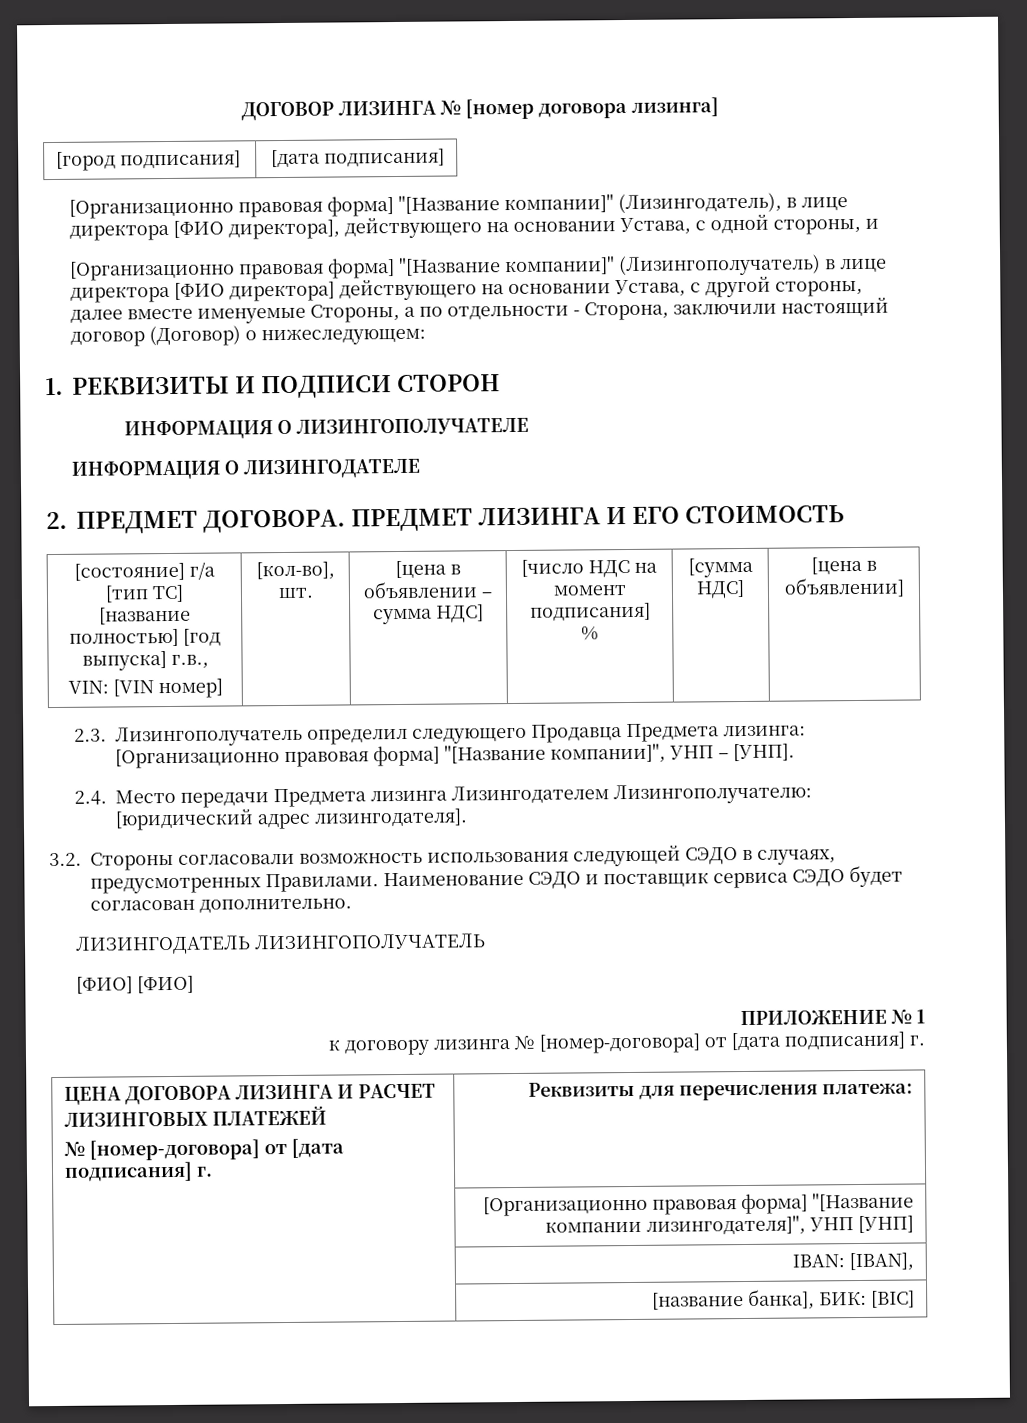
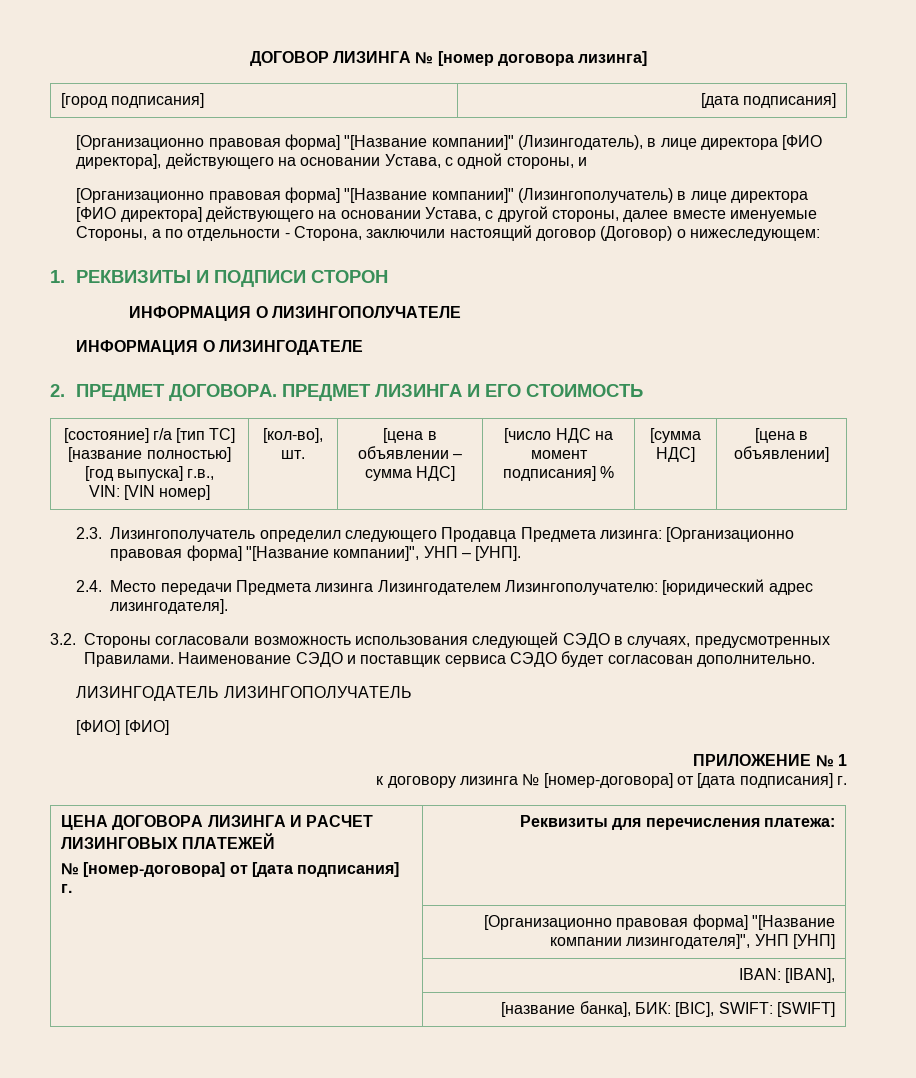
- | [название банка], БИК: [BIC]
+ | [название банка], БИК: [BIC], SWIFT: [SWIFT]

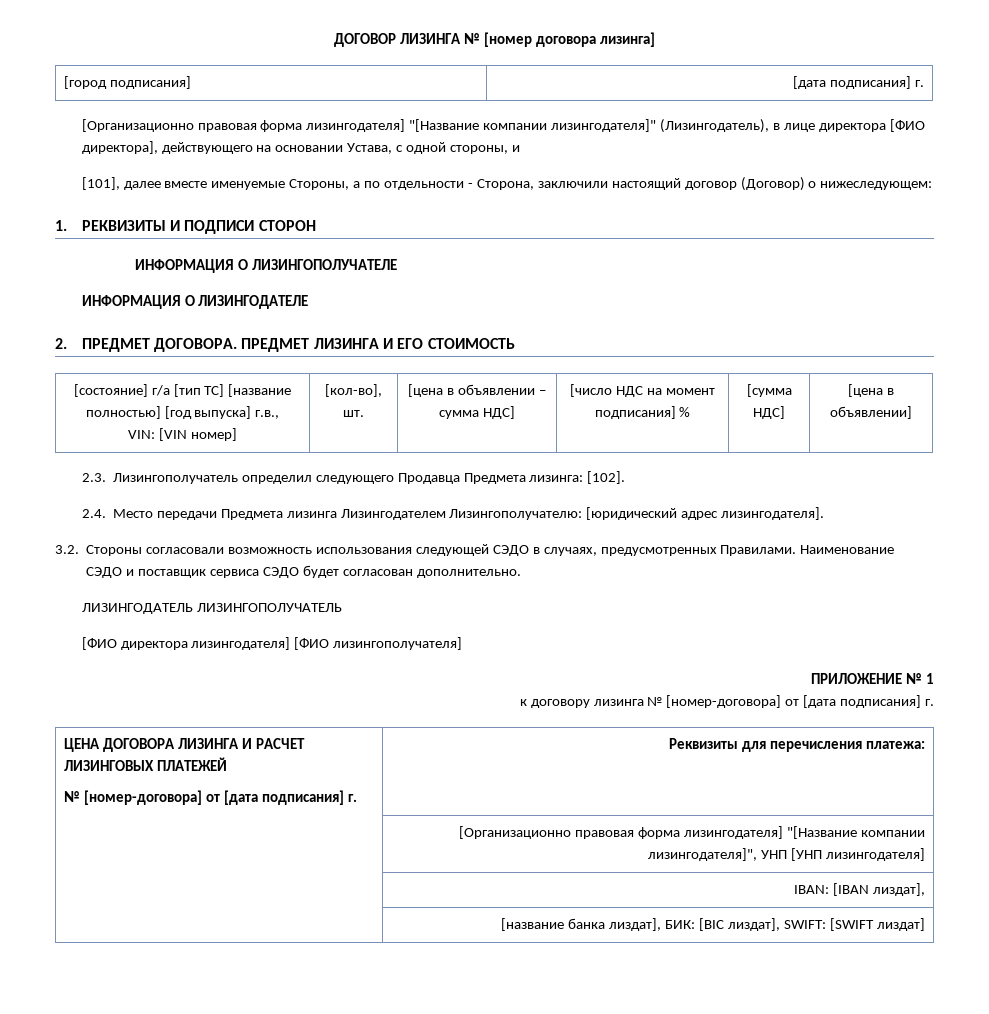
- [город подписания] | [дата подписания]
- [Организационно правовая форма] "[Название компании]" (Лизингодатель), в лице директора [ФИО директора], действующего на основании Устава, с одной стороны, и
+ [город подписания] | [дата подписания] г.
+ [Организационно правовая форма лизингодателя] "[Название компании лизингодателя]" (Лизингодатель), в лице директора [ФИО директора], действующего на основании Устава, с одной стороны, и
- [Организационно правовая форма] "[Название компании]" (Лизингополучатель) в лице директора [ФИО директора] действующего на основании Устава, с другой стороны, далее вместе именуемые Стороны, а по отдельности - Сторона, заключили настоящий договор (Договор) о нижеследующем:
+ [101], далее вместе именуемые Стороны, а по отдельности - Сторона, заключили настоящий договор (Договор) о нижеследующем:
- 2.3. Лизингополучатель определил следующего Продавца Предмета лизинга: [Организационно правовая форма] "[Название компании]", УНП – [УНП].
+ 2.3. Лизингополучатель определил следующего Продавца Предмета лизинга: [102].
- [ФИО] [ФИО]
+ [ФИО директора лизингодателя] [ФИО лизингополучателя]
- | [Организационно правовая форма] "[Название компании лизингодателя]", УНП [УНП]
+ | [Организационно правовая форма лизингодателя] "[Название компании лизингодателя]", УНП [УНП лизингодателя]
- | IBAN: [IBAN],
- | [название банка], БИК: [BIC], SWIFT: [SWIFT]
+ | IBAN: [IBAN лиздат],
+ | [название банка лиздат], БИК: [BIC лиздат], SWIFT: [SWIFT лиздат]

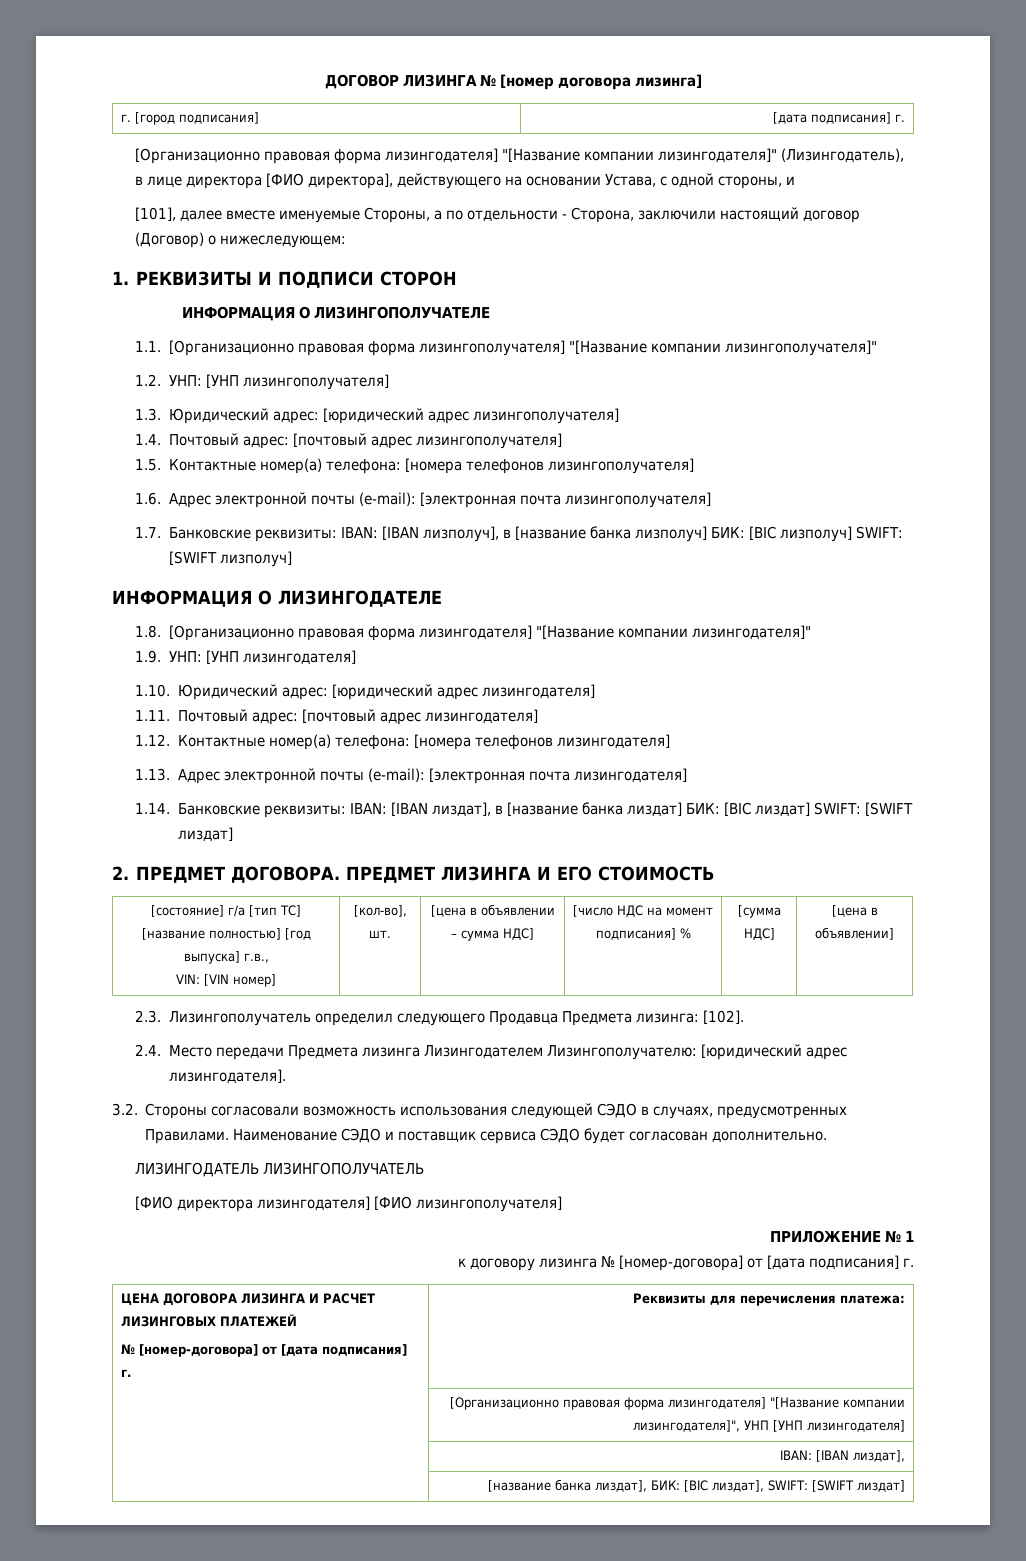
- [город подписания] | [дата подписания] г.
+ г. [город подписания] | [дата подписания] г.
+ 1.1. [Организационно правовая форма лизингополучателя] "[Название компании лизингополучателя]"
+ 1.2. УНП: [УНП лизингополучателя]
+ 1.3. Юридический адрес: [юридический адрес лизингополучателя]
+ 1.4. Почтовый адрес: [почтовый адрес лизингополучателя]
+ 1.5. Контактные номер(а) телефона: [номера телефонов лизингополучателя]
+ 1.6. Адрес электронной почты (e-mail): [электронная почта лизингополучателя]
+ 1.7. Банковские реквизиты: IBAN: [IBAN лизполуч], в [название банка лизполуч] БИК: [BIC лизполуч] SWIFT: [SWIFT лизполуч]
  ИНФОРМАЦИЯ О ЛИЗИНГОДАТЕЛЕ
+ 1.8. [Организационно правовая форма лизингодателя] "[Название компании лизингодателя]"
+ 1.9. УНП: [УНП лизингодателя]
+ 1.10. Юридический адрес: [юридический адрес лизингодателя]
+ 1.11. Почтовый адрес: [почтовый адрес лизингодателя]
+ 1.12. Контактные номер(а) телефона: [номера телефонов лизингодателя]
+ 1.13. Адрес электронной почты (e-mail): [электронная почта лизингодателя]
+ 1.14. Банковские реквизиты: IBAN: [IBAN лиздат], в [название банка лиздат] БИК: [BIC лиздат] SWIFT: [SWIFT лиздат]

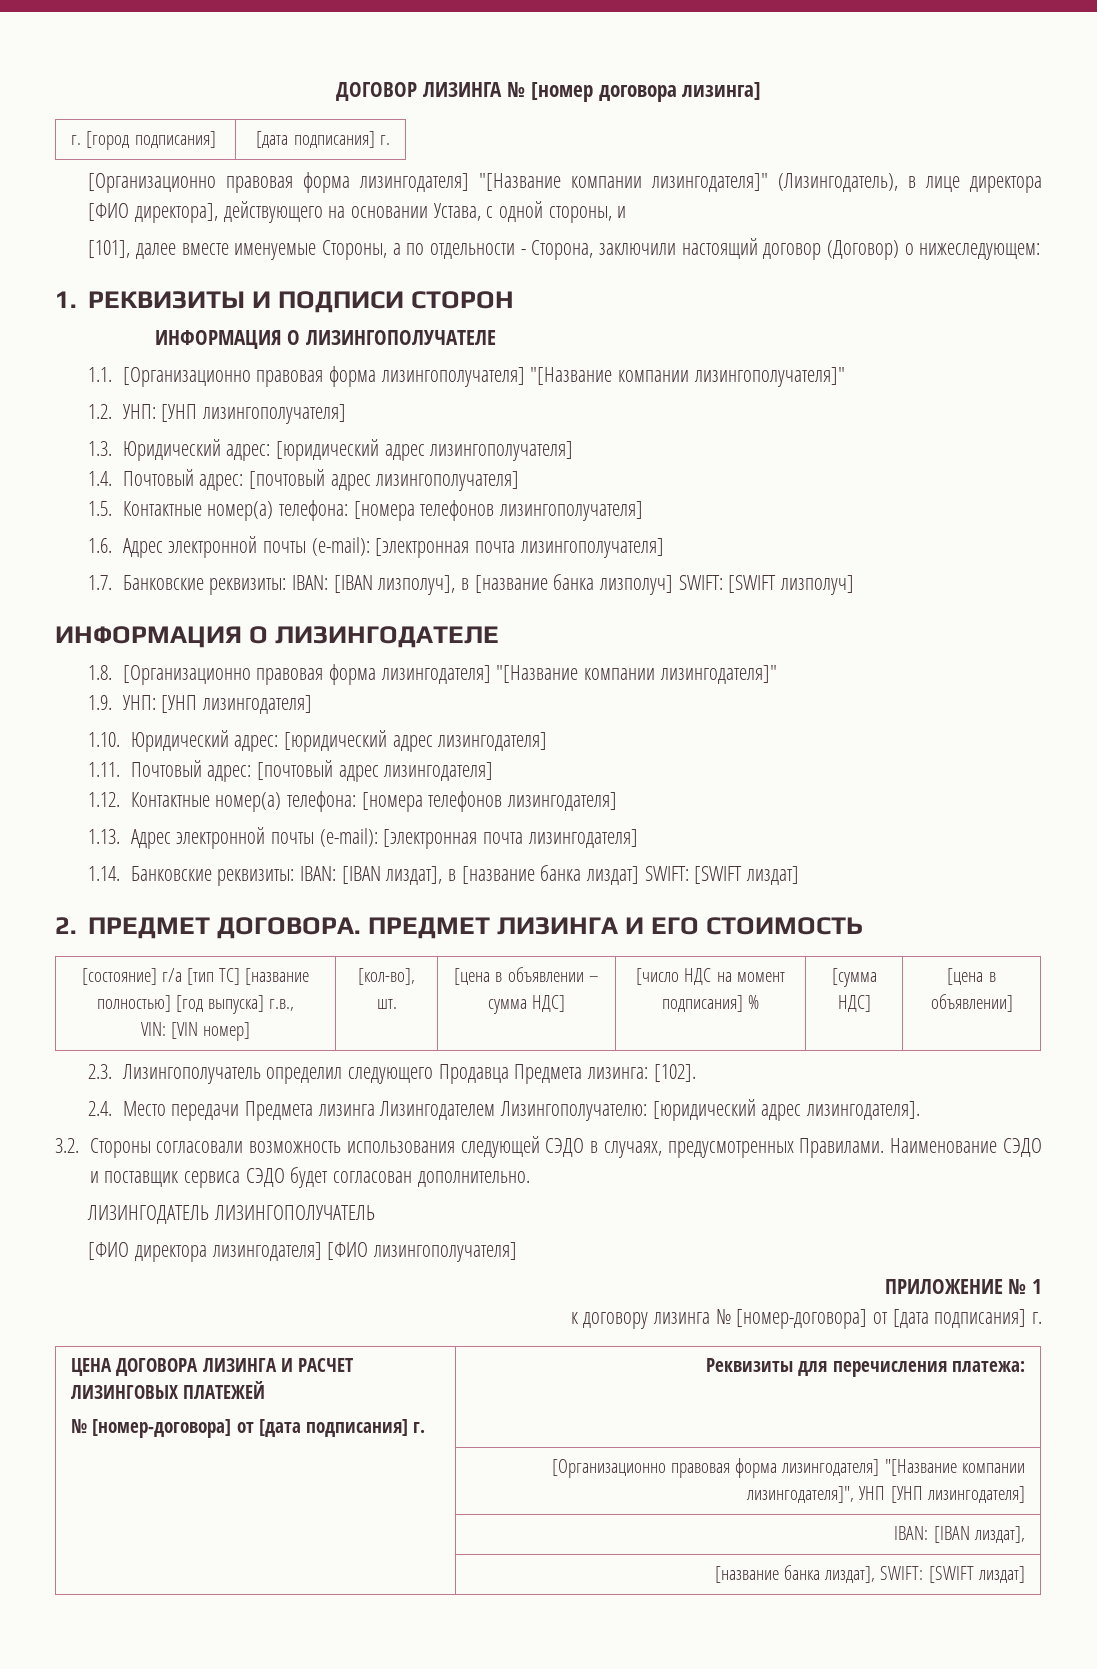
- 1.7. Банковские реквизиты: IBAN: [IBAN лизполуч], в [название банка лизполуч] БИК: [BIC лизполуч] SWIFT: [SWIFT лизполуч]
+ 1.7. Банковские реквизиты: IBAN: [IBAN лизполуч], в [название банка лизполуч] SWIFT: [SWIFT лизполуч]
- 1.14. Банковские реквизиты: IBAN: [IBAN лиздат], в [название банка лиздат] БИК: [BIC лиздат] SWIFT: [SWIFT лиздат]
+ 1.14. Банковские реквизиты: IBAN: [IBAN лиздат], в [название банка лиздат] SWIFT: [SWIFT лиздат]
- | [название банка лиздат], БИК: [BIC лиздат], SWIFT: [SWIFT лиздат]
+ | [название банка лиздат], SWIFT: [SWIFT лиздат]

